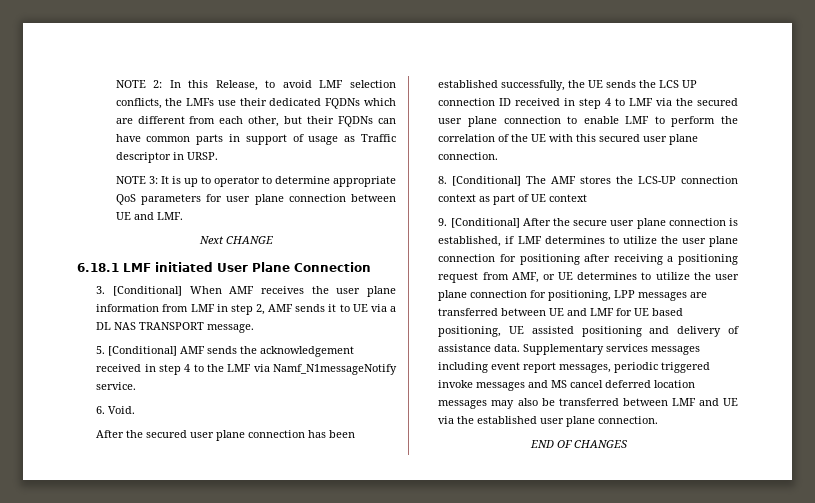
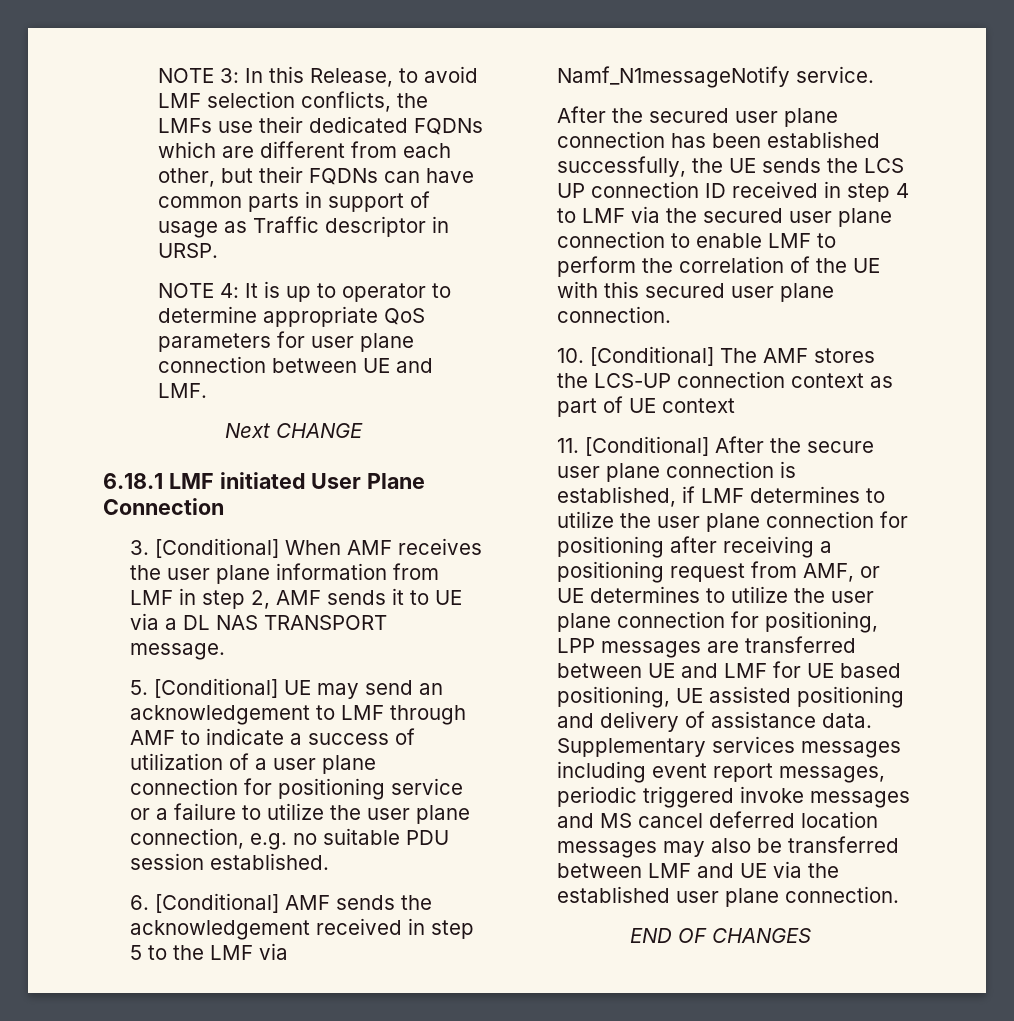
- NOTE 2: In this Release, to avoid LMF selection conflicts, the LMFs use their dedicated FQDNs which are different from each other, but their FQDNs can have common parts in support of usage as Traffic descriptor in URSP.
+ NOTE 3: In this Release, to avoid LMF selection conflicts, the LMFs use their dedicated FQDNs which are different from each other, but their FQDNs can have common parts in support of usage as Traffic descriptor in URSP.
- NOTE 3: It is up to operator to determine appropriate QoS parameters for user plane connection between UE and LMF.
+ NOTE 4: It is up to operator to determine appropriate QoS parameters for user plane connection between UE and LMF.
- 5. [Conditional] AMF sends the acknowledgement received in step 4 to the LMF via Namf_N1messageNotify service.
+ 5. [Conditional] UE may send an acknowledgement to LMF through AMF to indicate a success of utilization of a user plane connection for positioning service or a failure to utilize the user plane connection, e.g. no suitable PDU session established.
+ 6. [Conditional] AMF sends the acknowledgement received in step 5 to the LMF via Namf_N1messageNotify service.
- 6. Void.
- 8. [Conditional] The AMF stores the LCS-UP connection context as part of UE context
+ 10. [Conditional] The AMF stores the LCS-UP connection context as part of UE context
- 9. [Conditional] After the secure user plane connection is established, if LMF determines to utilize the user plane connection for positioning after receiving a positioning request from AMF, or UE determines to utilize the user plane connection for positioning, LPP messages are transferred between UE and LMF for UE based positioning, UE assisted positioning and delivery of assistance data.
+ 11. [Conditional] After the secure user plane connection is established, if LMF determines to utilize the user plane connection for positioning after receiving a positioning request from AMF, or UE determines to utilize the user plane connection for positioning, LPP messages are transferred between UE and LMF for UE based positioning, UE assisted positioning and delivery of assistance data.

